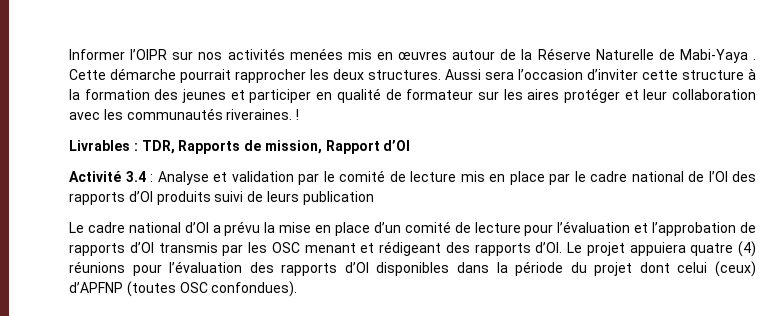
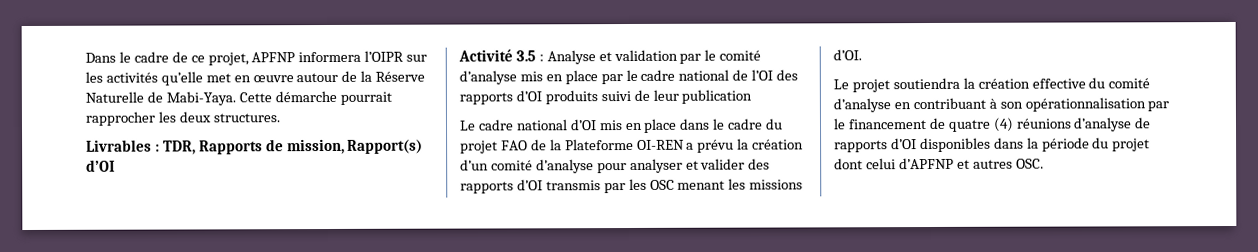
- Informer l’OIPR sur nos activités menées mis en œuvres autour de la Réserve Naturelle de Mabi-Yaya .
+ Dans le cadre de ce projet, APFNP informera l’OIPR sur les activités qu’elle met en œuvre autour de la Réserve Naturelle de Mabi-Yaya.
- Aussi sera l’occasion d’inviter cette structure à la formation des jeunes et participer en qualité de formateur sur les aires protéger et leur collaboration avec les communautés riveraines. !
- Livrables : TDR, Rapports de mission, Rapport d’OI
+ Livrables : TDR, Rapports de mission, Rapport(s) d’OI
- Activité 3.4 : Analyse et validation par le comité de lecture mis en place par le cadre national de l’OI des rapports d’OI produits suivi de leurs publication
+ Activité 3.5 : Analyse et validation par le comité d’analyse mis en place par le cadre national de l’OI des rapports d’OI produits suivi de leur publication
- Le cadre national d’OI a prévu la mise en place d’un comité de lecture pour l’évaluation et l’approbation de rapports d’OI transmis par les OSC menant et rédigeant des rapports d’OI. Le projet appuiera quatre (4) réunions pour l’évaluation des rapports d’OI disponibles dans la période du projet dont celui (ceux) d’APFNP (toutes OSC confondues).
+ Le cadre national d’OI mis en place dans le cadre du projet FAO de la Plateforme OI-REN a prévu la création d’un comité d’analyse pour analyser et valider des rapports d’OI transmis par les OSC menant les missions d’OI.
+ Le projet soutiendra la création effective du comité d’analyse en contribuant à son opérationnalisation par le financement de quatre (4) réunions d’analyse de rapports d’OI disponibles dans la période du projet dont celui d’APFNP et autres OSC.

